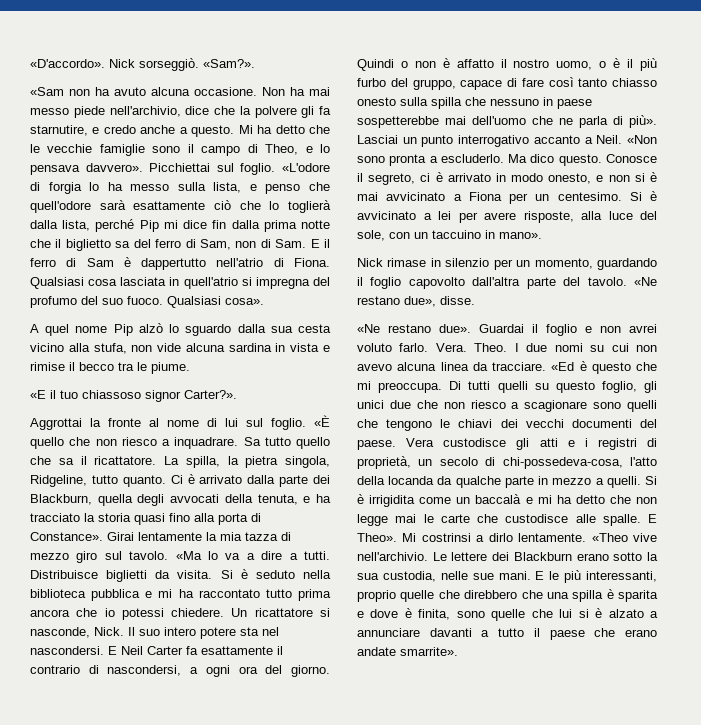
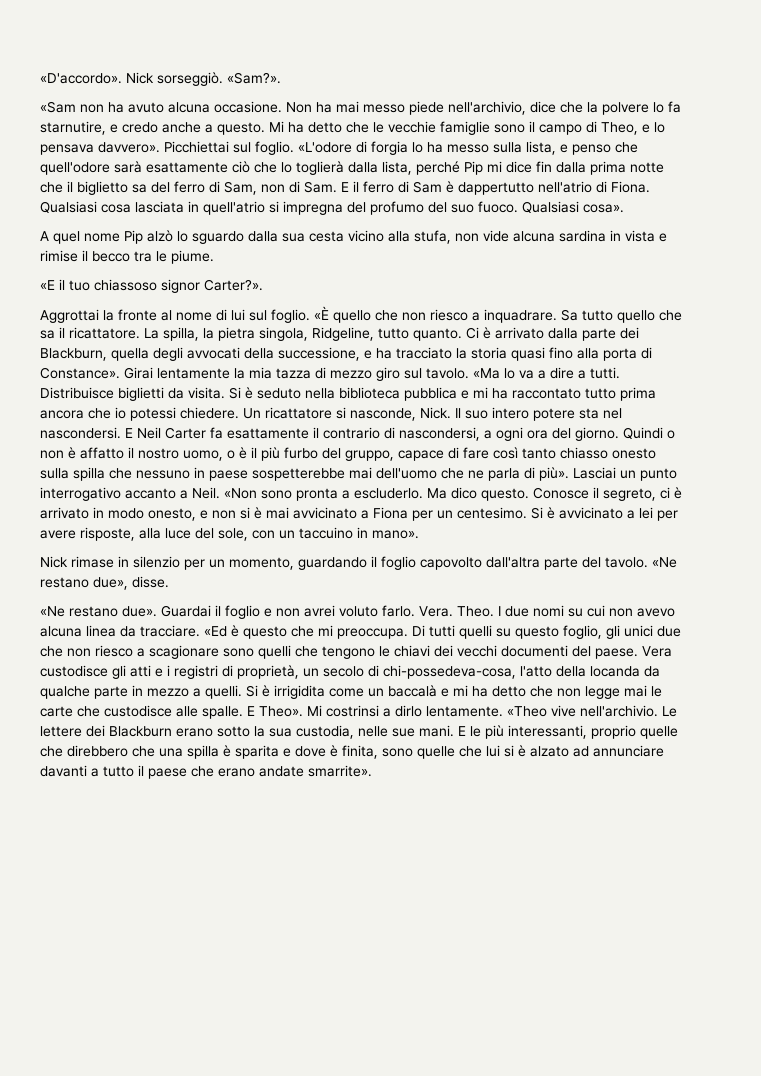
- Non ha mai messo piede nell'archivio, dice che la polvere gli fa starnutire, e credo anche a questo.
+ Non ha mai messo piede nell'archivio, dice che la polvere lo fa starnutire, e credo anche a questo.
- Ci è arrivato dalla parte dei Blackburn, quella degli avvocati della tenuta, e ha tracciato la storia quasi fino alla porta di Constance».
+ Ci è arrivato dalla parte dei Blackburn, quella degli avvocati della successione, e ha tracciato la storia quasi fino alla porta di Constance».
- E le più interessanti, proprio quelle che direbbero che una spilla è sparita e dove è finita, sono quelle che lui si è alzato a annunciare davanti a tutto il paese che erano andate smarrite».
+ E le più interessanti, proprio quelle che direbbero che una spilla è sparita e dove è finita, sono quelle che lui si è alzato ad annunciare davanti a tutto il paese che erano andate smarrite».

